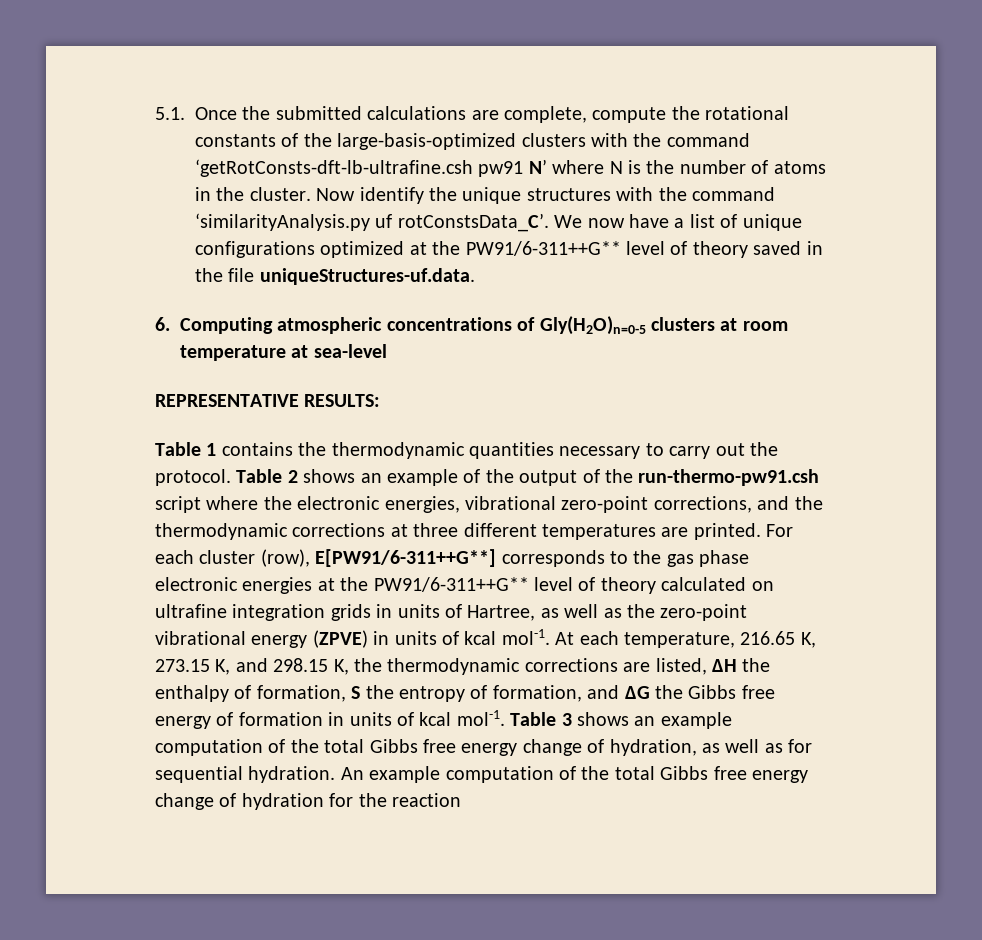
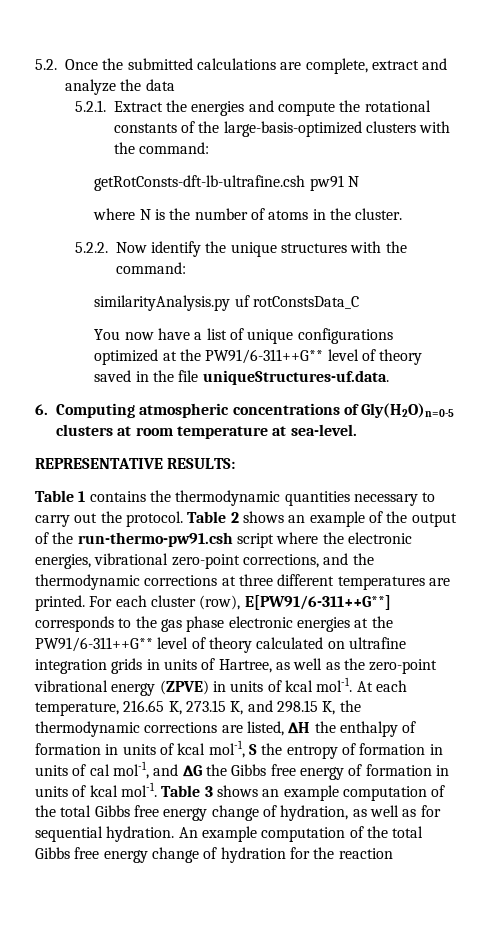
- 5.1. Once the submitted calculations are complete, compute the rotational constants of the large-basis-optimized clusters with the command ‘getRotConsts-dft-lb-ultrafine.csh pw91 N’ where N is the number of atoms in the cluster. Now identify the unique structures with the command ‘similarityAnalysis.py uf rotConstsData_C’. We now have a list of unique configurations optimized at the PW91/6-311++G** level of theory saved in the file uniqueStructures-uf.data.
+ 5.2. Once the submitted calculations are complete, extract and analyze the data
+ 5.2.1. Extract the energies and compute the rotational constants of the large-basis-optimized clusters with the command:
+ getRotConsts-dft-lb-ultrafine.csh pw91 N
+ where N is the number of atoms in the cluster.
+ 5.2.2. Now identify the unique structures with the command:
+ similarityAnalysis.py uf rotConstsData_C
+ You now have a list of unique configurations optimized at the PW91/6-311++G** level of theory saved in the file uniqueStructures-uf.data.
- 6. Computing atmospheric concentrations of Gly(H2O)n=0-5 clusters at room temperature at sea-level
+ 6. Computing atmospheric concentrations of Gly(H2O)n=0-5 clusters at room temperature at sea-level.
- At each temperature, 216.65 K, 273.15 K, and 298.15 K, the thermodynamic corrections are listed, ∆H the enthalpy of formation, S the entropy of formation, and ∆G the Gibbs free energy of formation in units of kcal mol-1.
+ At each temperature, 216.65 K, 273.15 K, and 298.15 K, the thermodynamic corrections are listed, ∆H the enthalpy of formation in units of kcal mol-1, S the entropy of formation in units of cal mol-1, and ∆G the Gibbs free energy of formation in units of kcal mol-1.

